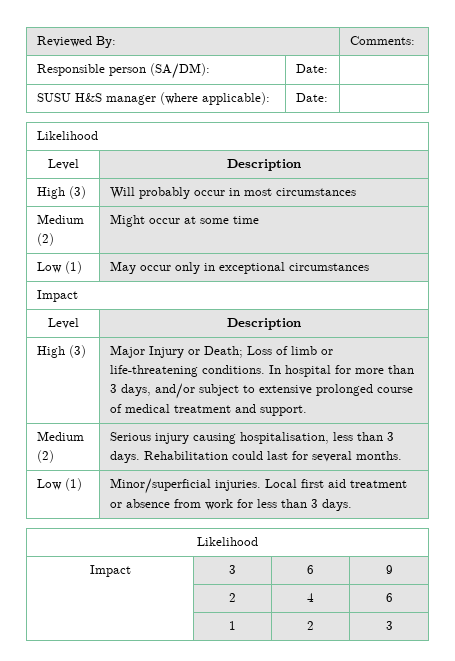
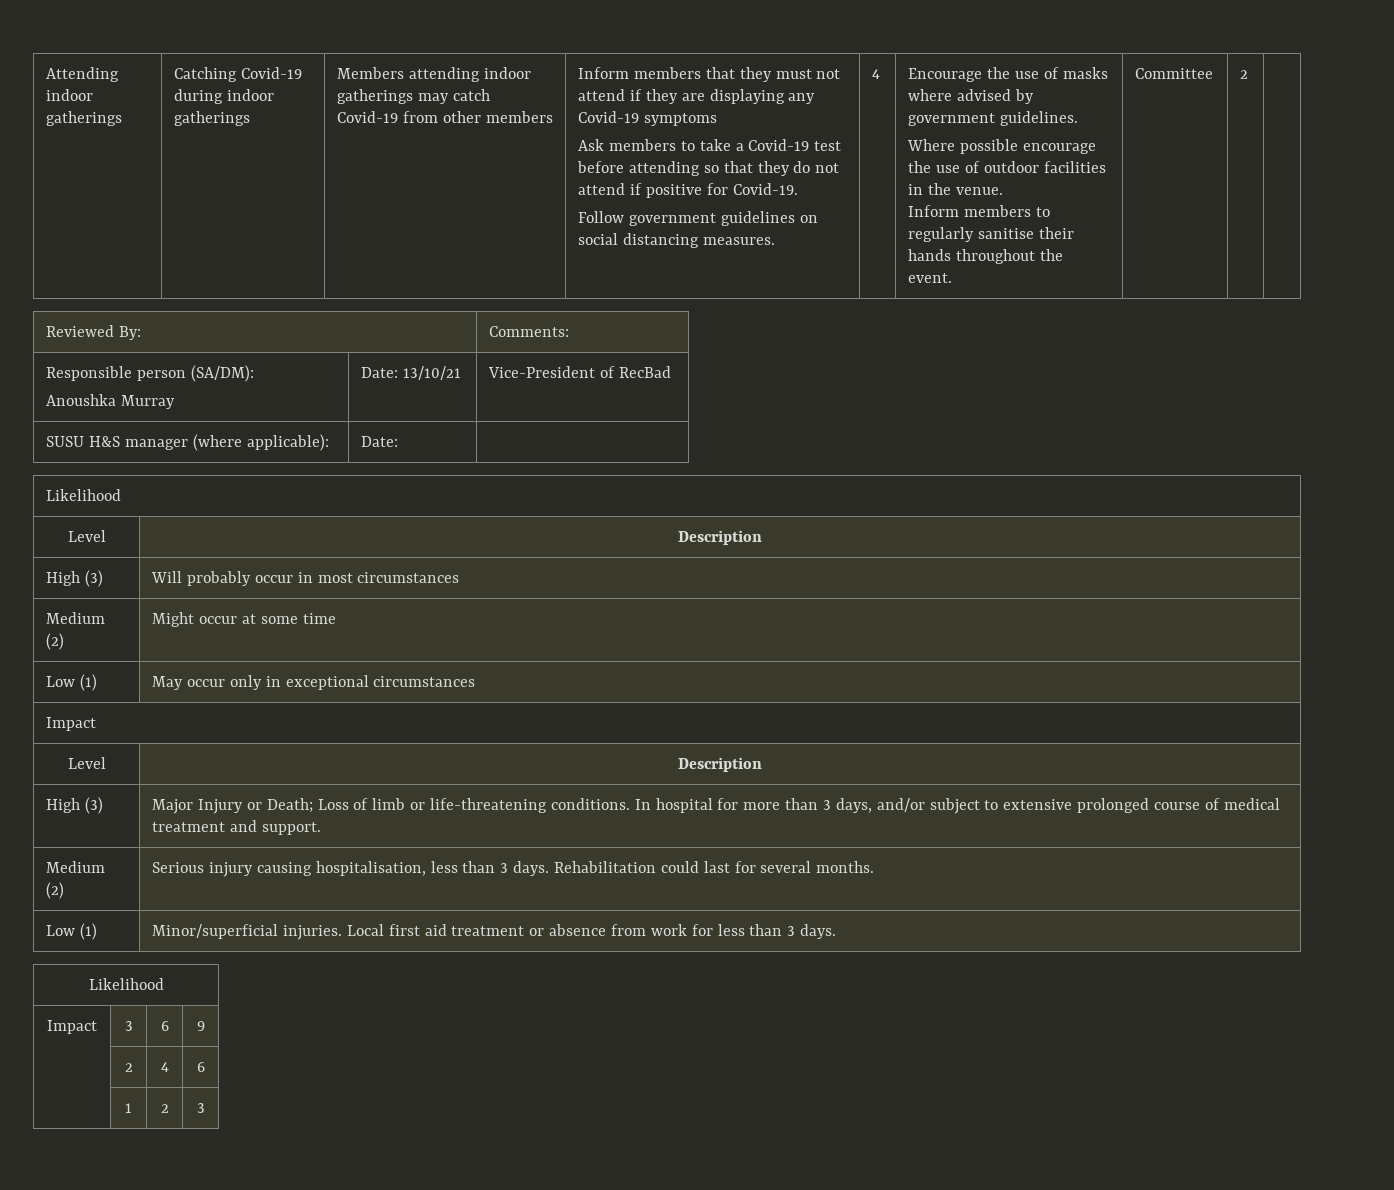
+ Attending indoor gatherings | Catching Covid-19 during indoor gatherings | Members attending indoor gatherings may catch Covid-19 from other members | Inform members that they must not attend if they are displaying any Covid-19 symptoms
+ Ask members to take a Covid-19 test before attending so that they do not attend if positive for Covid-19.
+ Follow government guidelines on social distancing measures. | 4 | Encourage the use of masks where advised by government guidelines.
+ Where possible encourage the use of outdoor facilities in the venue.
+ Inform members to regularly sanitise their hands throughout the event. | Committee | 2
- Responsible person (SA/DM): | Date: |
+ Responsible person (SA/DM):
+ Anoushka Murray | Date: 13/10/21 | Vice-President of RecBad

